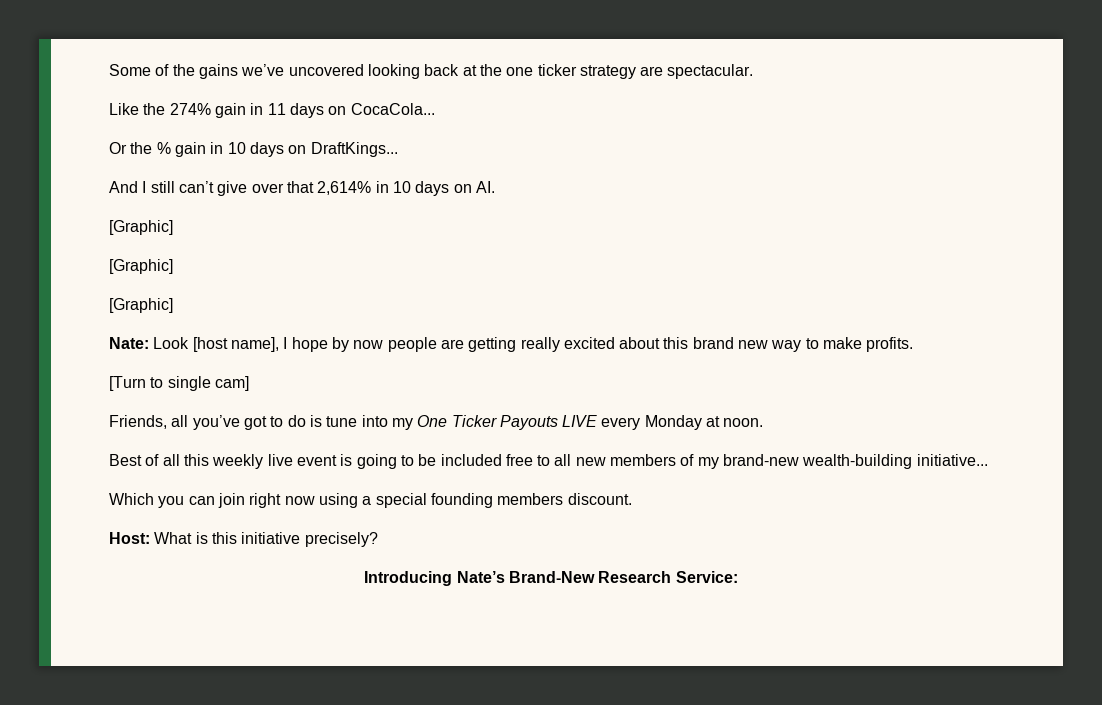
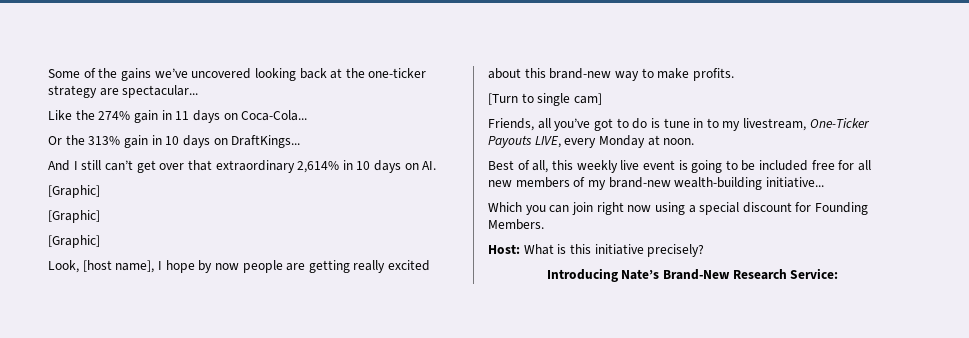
- Some of the gains we’ve uncovered looking back at the one ticker strategy are spectacular.
+ Some of the gains we’ve uncovered looking back at the one-ticker strategy are spectacular...
- Like the 274% gain in 11 days on CocaCola...
+ Like the 274% gain in 11 days on Coca-Cola...
- Or the % gain in 10 days on DraftKings...
+ Or the 313% gain in 10 days on DraftKings...
- And I still can’t give over that 2,614% in 10 days on AI.
+ And I still can’t get over that extraordinary 2,614% in 10 days on AI.
- Nate: Look [host name], I hope by now people are getting really excited about this brand new way to make profits.
+ Look, [host name], I hope by now people are getting really excited about this brand-new way to make profits.
- Friends, all you’ve got to do is tune into my One Ticker Payouts LIVE every Monday at noon.
+ Friends, all you’ve got to do is tune in to my livestream, One-Ticker Payouts LIVE, every Monday at noon.
- Best of all this weekly live event is going to be included free to all new members of my brand-new wealth-building initiative...
+ Best of all, this weekly live event is going to be included free for all new members of my brand-new wealth-building initiative...
- Which you can join right now using a special founding members discount.
+ Which you can join right now using a special discount for Founding Members.

